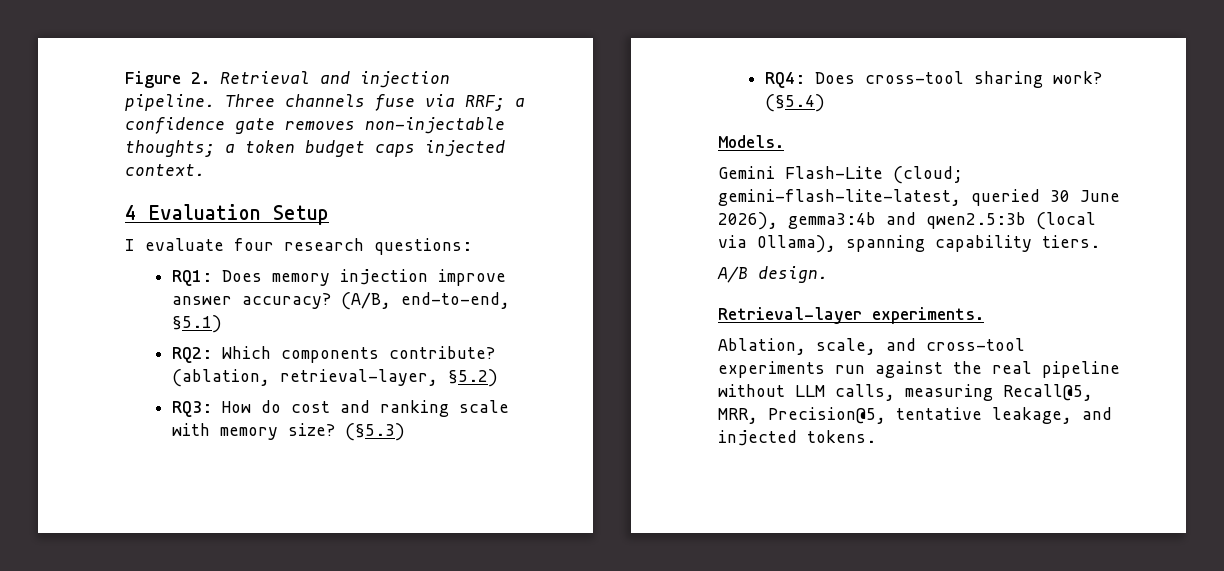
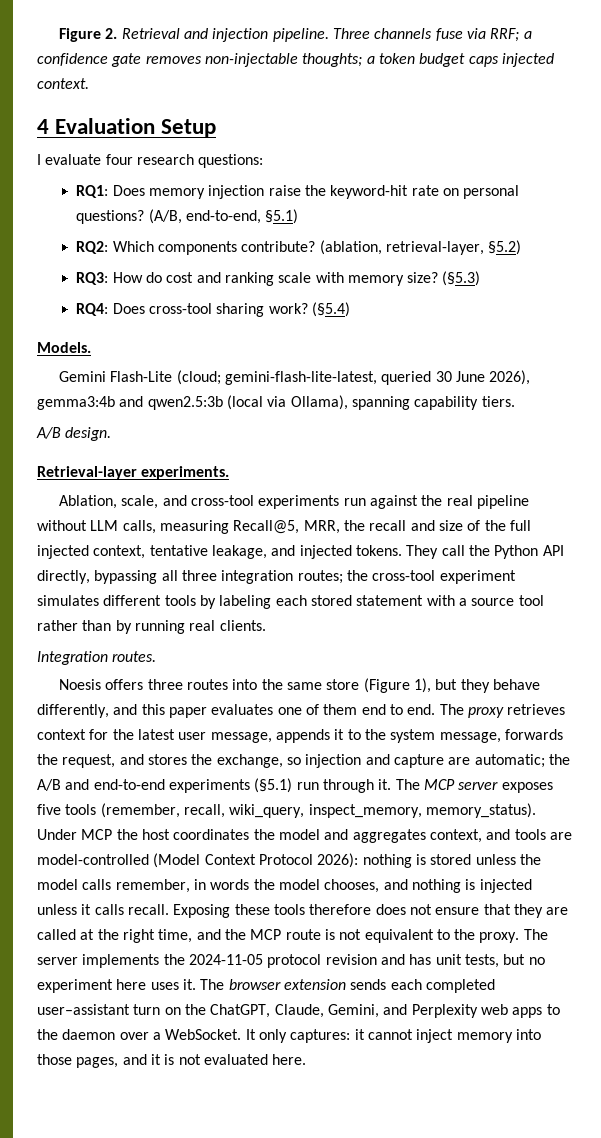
- RQ1: Does memory injection improve answer accuracy?
+ RQ1: Does memory injection raise the keyword-hit rate on personal questions?
- Ablation, scale, and cross-tool experiments run against the real pipeline without LLM calls, measuring Recall@5, MRR, Precision@5, tentative leakage, and injected tokens.
+ Ablation, scale, and cross-tool experiments run against the real pipeline without LLM calls, measuring Recall@5, MRR, the recall and size of the full injected context, tentative leakage, and injected tokens.
+ They call the Python API directly, bypassing all three integration routes; the cross-tool experiment simulates different tools by labeling each stored statement with a source tool rather than by running real clients.
+ Integration routes.
+ Noesis offers three routes into the same store (Figure 1), but they behave differently, and this paper evaluates one of them end to end. The proxy retrieves context for the latest user message, appends it to the system message, forwards the request, and stores the exchange, so injection and capture are automatic; the A/B and end-to-end experiments (§5.1) run through it. The MCP server exposes five tools (remember, recall, wiki_query, inspect_memory, memory_status). Under MCP the host coordinates the model and aggregates context, and tools are model-controlled (Model Context Protocol 2026): nothing is stored unless the model calls remember, in words the model chooses, and nothing is injected unless it calls recall. Exposing these tools therefore does not ensure that they are called at the right time, and the MCP route is not equivalent to the proxy. The server implements the 2024-11-05 protocol revision and has unit tests, but no experiment here uses it. The browser extension sends each completed user–assistant turn on the ChatGPT, Claude, Gemini, and Perplexity web apps to the daemon over a WebSocket. It only captures: it cannot inject memory into those pages, and it is not evaluated here.

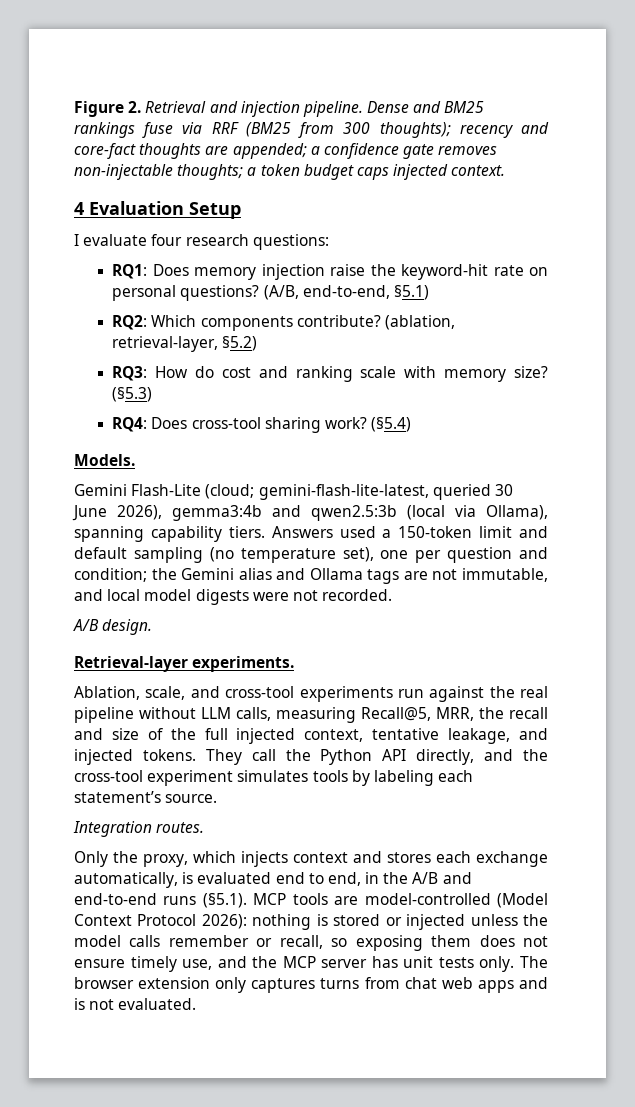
- Three channels fuse via RRF; a confidence gate removes non-injectable thoughts; a token budget caps injected context.
+ Dense and BM25 rankings fuse via RRF (BM25 from 300 thoughts); recency and core-fact thoughts are appended; a confidence gate removes non-injectable thoughts; a token budget caps injected context.
+ Answers used a 150-token limit and default sampling (no temperature set), one per question and condition; the Gemini alias and Ollama tags are not immutable, and local model digests were not recorded.
- They call the Python API directly, bypassing all three integration routes; the cross-tool experiment simulates different tools by labeling each stored statement with a source tool rather than by running real clients.
+ They call the Python API directly, and the cross-tool experiment simulates tools by labeling each statement’s source.
  Integration routes.
- Noesis offers three routes into the same store (Figure 1), but they behave differently, and this paper evaluates one of them end to end. The proxy retrieves context for the latest user message, appends it to the system message, forwards the request, and stores the exchange, so injection and capture are automatic; the A/B and end-to-end experiments (§5.1) run through it. The MCP server exposes five tools (remember, recall, wiki_query, inspect_memory, memory_status). Under MCP the host coordinates the model and aggregates context, and tools are model-controlled (Model Context Protocol 2026): nothing is stored unless the model calls remember, in words the model chooses, and nothing is injected unless it calls recall. Exposing these tools therefore does not ensure that they are called at the right time, and the MCP route is not equivalent to the proxy. The server implements the 2024-11-05 protocol revision and has unit tests, but no experiment here uses it. The browser extension sends each completed user–assistant turn on the ChatGPT, Claude, Gemini, and Perplexity web apps to the daemon over a WebSocket. It only captures: it cannot inject memory into those pages, and it is not evaluated here.
+ Only the proxy, which injects context and stores each exchange automatically, is evaluated end to end, in the A/B and end-to-end runs (§5.1). MCP tools are model-controlled (Model Context Protocol 2026): nothing is stored or injected unless the model calls remember or recall, so exposing them does not ensure timely use, and the MCP server has unit tests only. The browser extension only captures turns from chat web apps and is not evaluated.

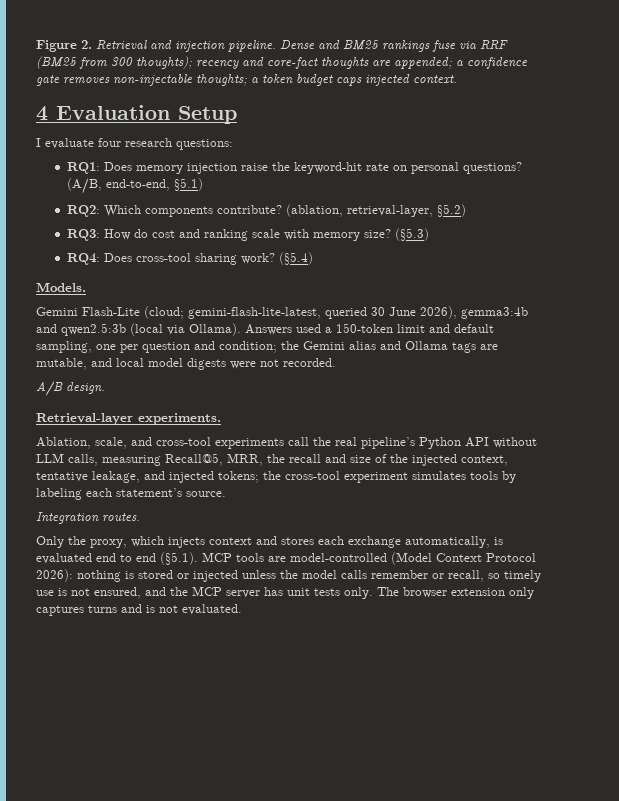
- Gemini Flash-Lite (cloud; gemini-flash-lite-latest, queried 30 June 2026), gemma3:4b and qwen2.5:3b (local via Ollama), spanning capability tiers.
+ Gemini Flash-Lite (cloud; gemini-flash-lite-latest, queried 30 June 2026), gemma3:4b and qwen2.5:3b (local via Ollama).
- Answers used a 150-token limit and default sampling (no temperature set), one per question and condition; the Gemini alias and Ollama tags are not immutable, and local model digests were not recorded.
+ Answers used a 150-token limit and default sampling, one per question and condition; the Gemini alias and Ollama tags are mutable, and local model digests were not recorded.
- Ablation, scale, and cross-tool experiments run against the real pipeline without LLM calls, measuring Recall@5, MRR, the recall and size of the full injected context, tentative leakage, and injected tokens. They call the Python API directly, and the cross-tool experiment simulates tools by labeling each statement’s source.
+ Ablation, scale, and cross-tool experiments call the real pipeline’s Python API without LLM calls, measuring Recall@5, MRR, the recall and size of the injected context, tentative leakage, and injected tokens; the cross-tool experiment simulates tools by labeling each statement’s source.
- Only the proxy, which injects context and stores each exchange automatically, is evaluated end to end, in the A/B and end-to-end runs (§5.1). MCP tools are model-controlled (Model Context Protocol 2026): nothing is stored or injected unless the model calls remember or recall, so exposing them does not ensure timely use, and the MCP server has unit tests only.
+ Only the proxy, which injects context and stores each exchange automatically, is evaluated end to end (§5.1). MCP tools are model-controlled (Model Context Protocol 2026): nothing is stored or injected unless the model calls remember or recall, so timely use is not ensured, and the MCP server has unit tests only.
- The browser extension only captures turns from chat web apps and is not evaluated.
+ The browser extension only captures turns and is not evaluated.

